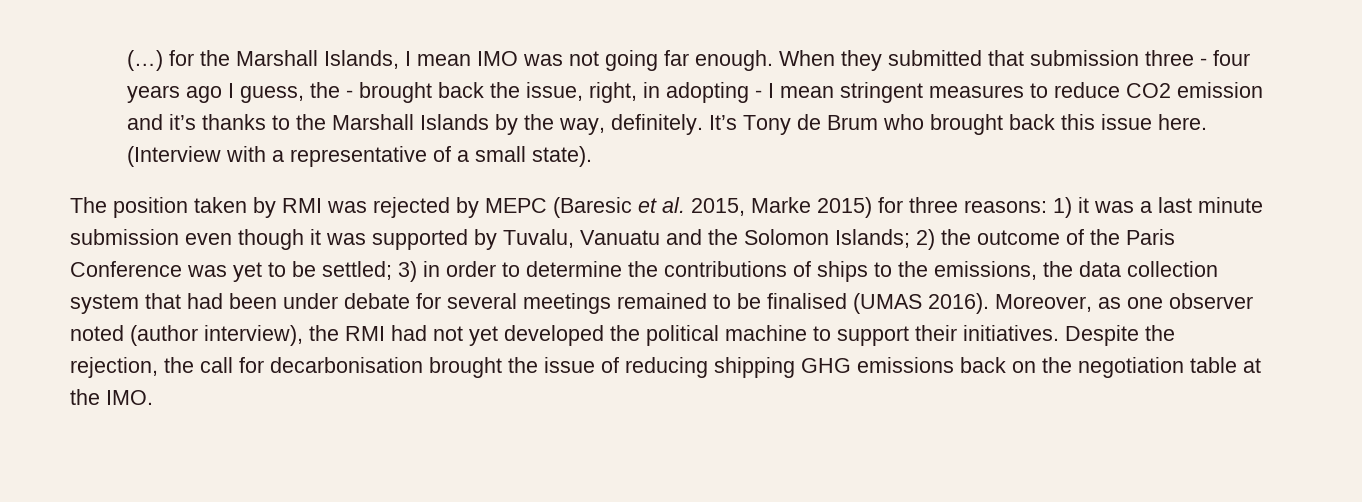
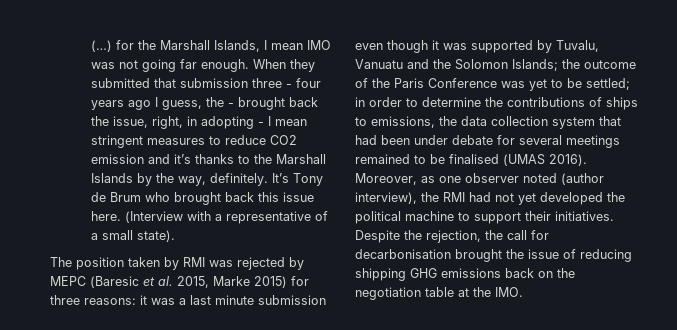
- 1) it was a last minute submission even though it was supported by Tuvalu, Vanuatu and the Solomon Islands;
+ it was a last minute submission even though it was supported by Tuvalu, Vanuatu and the Solomon Islands;
- 2) the outcome of the Paris Conference was yet to be settled;
+ the outcome of the Paris Conference was yet to be settled;
- 3) in order to determine the contributions of ships to the emissions, the data collection system that had been under debate for several meetings remained to be finalised (UMAS 2016).
+ in order to determine the contributions of ships to emissions, the data collection system that had been under debate for several meetings remained to be finalised (UMAS 2016).

